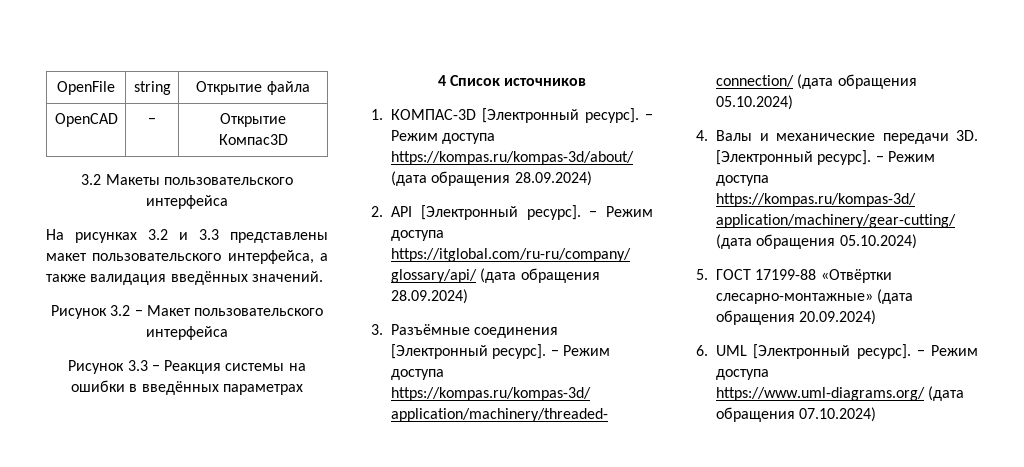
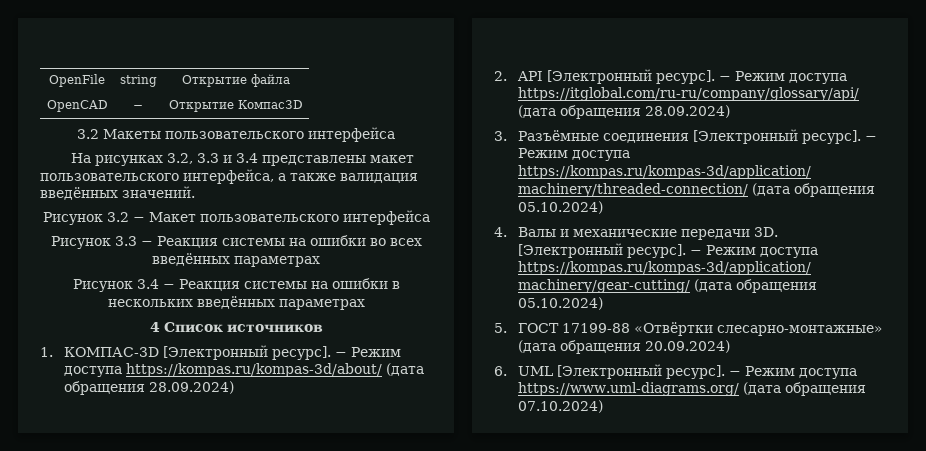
- На рисунках 3.2 и 3.3 представлены макет пользовательского интерфейса, а также валидация введённых значений.
+ На рисунках 3.2, 3.3 и 3.4 представлены макет пользовательского интерфейса, а также валидация введённых значений.
- Рисунок 3.3 − Реакция системы на ошибки в введённых параметрах
+ Рисунок 3.3 − Реакция системы на ошибки во всех введённых параметрах
+ Рисунок 3.4 − Реакция системы на ошибки в нескольких введённых параметрах

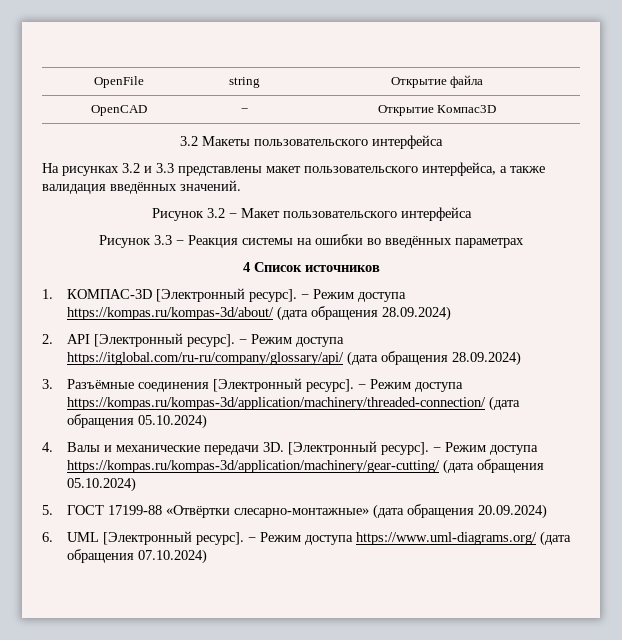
- На рисунках 3.2, 3.3 и 3.4 представлены макет пользовательского интерфейса, а также валидация введённых значений.
+ На рисунках 3.2 и 3.3 представлены макет пользовательского интерфейса, а также валидация введённых значений.
- Рисунок 3.3 − Реакция системы на ошибки во всех введённых параметрах
- Рисунок 3.4 − Реакция системы на ошибки в нескольких введённых параметрах
+ Рисунок 3.3 − Реакция системы на ошибки во введённых параметрах

